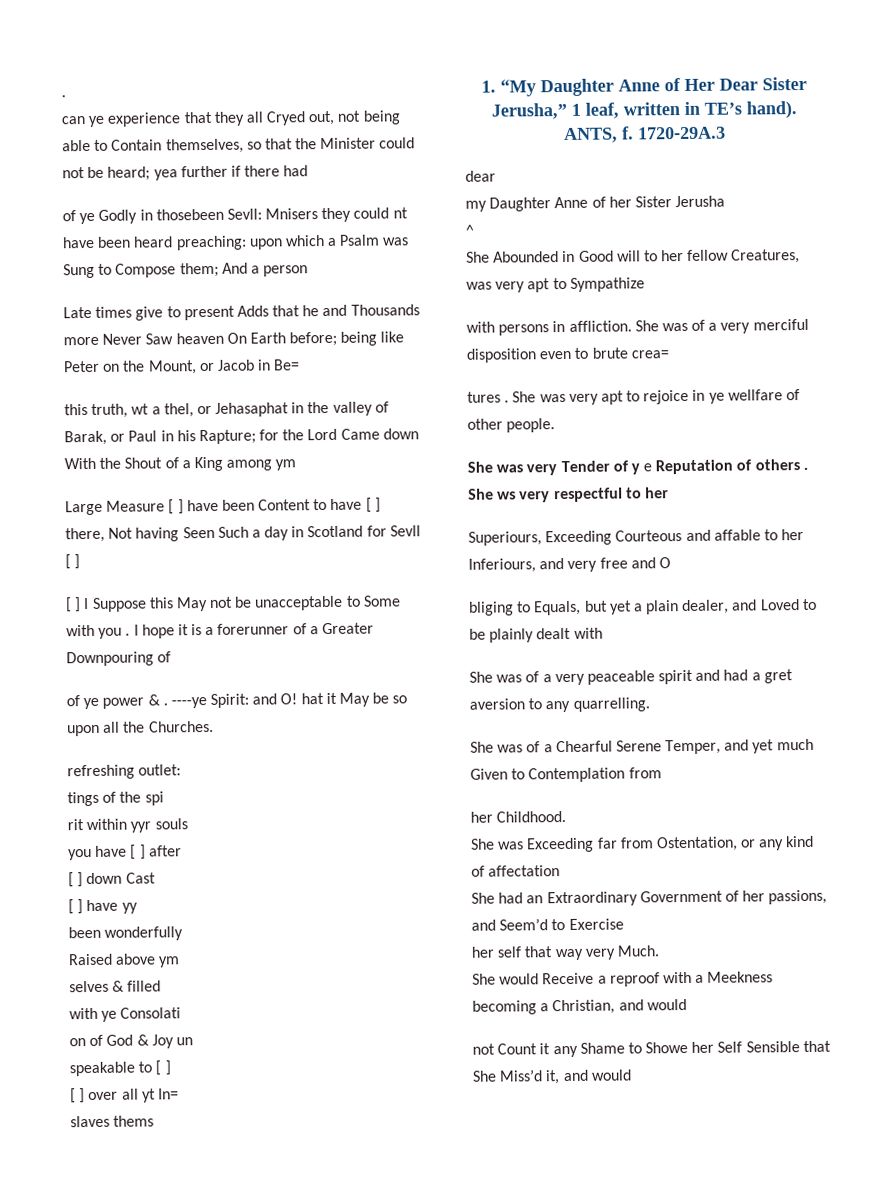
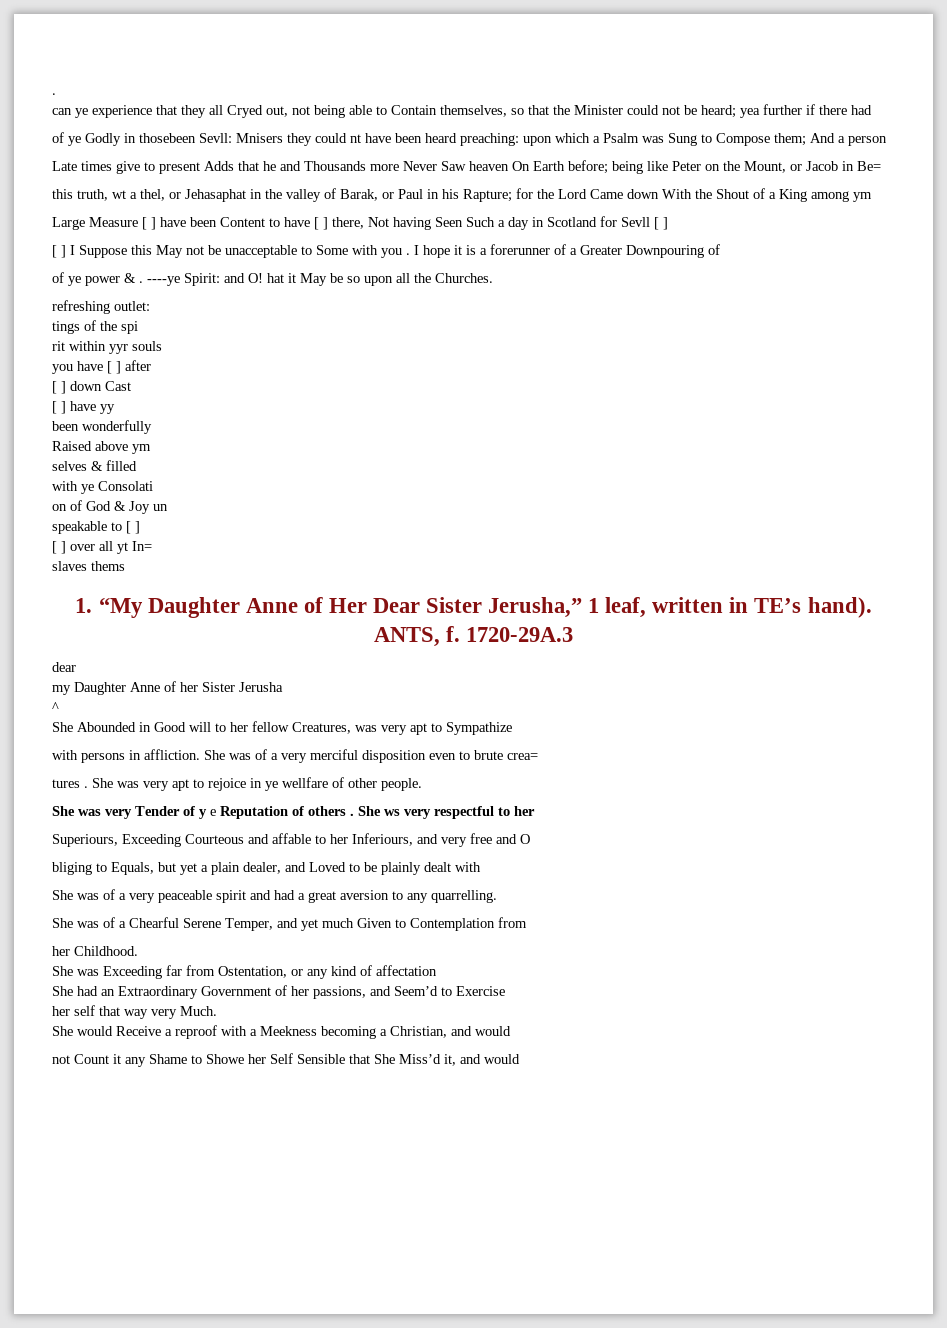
- She was of a very peaceable spirit and had a gret aversion to any quarrelling.
+ She was of a very peaceable spirit and had a great aversion to any quarrelling.

